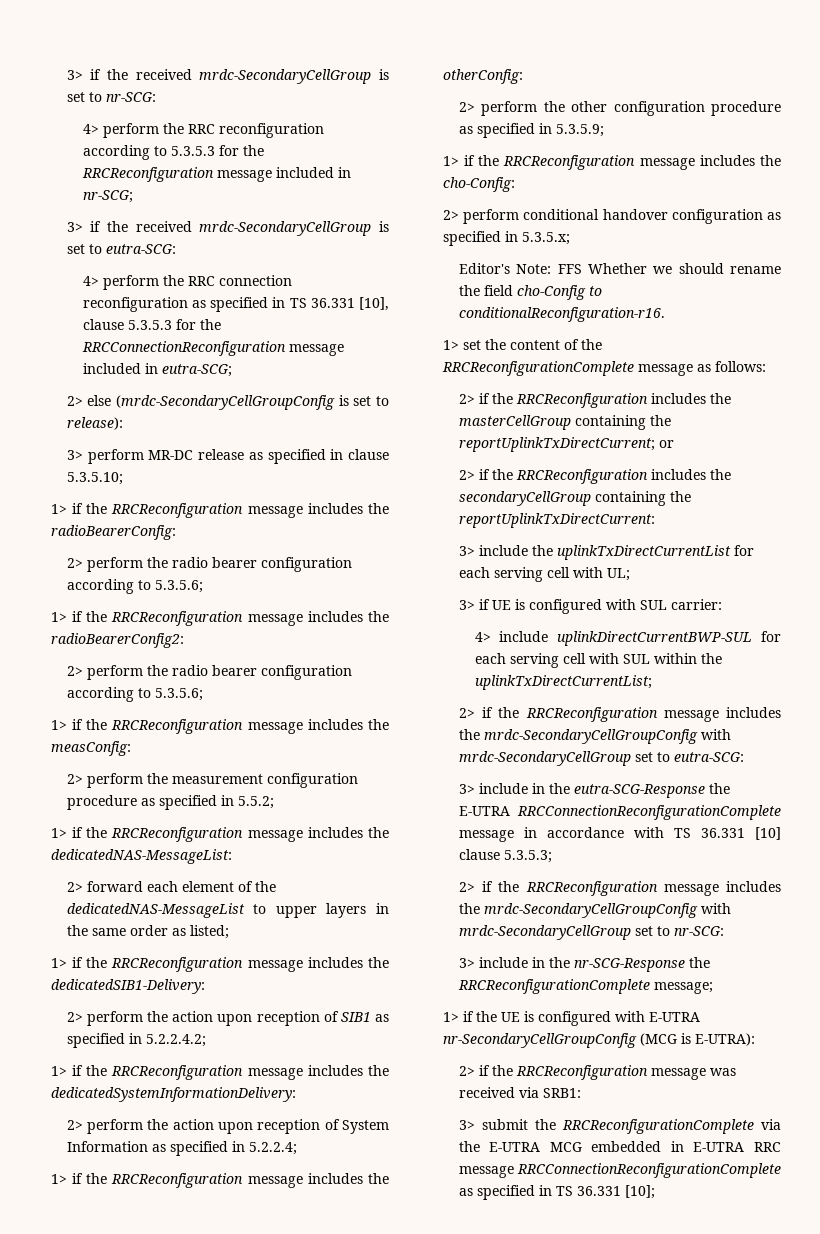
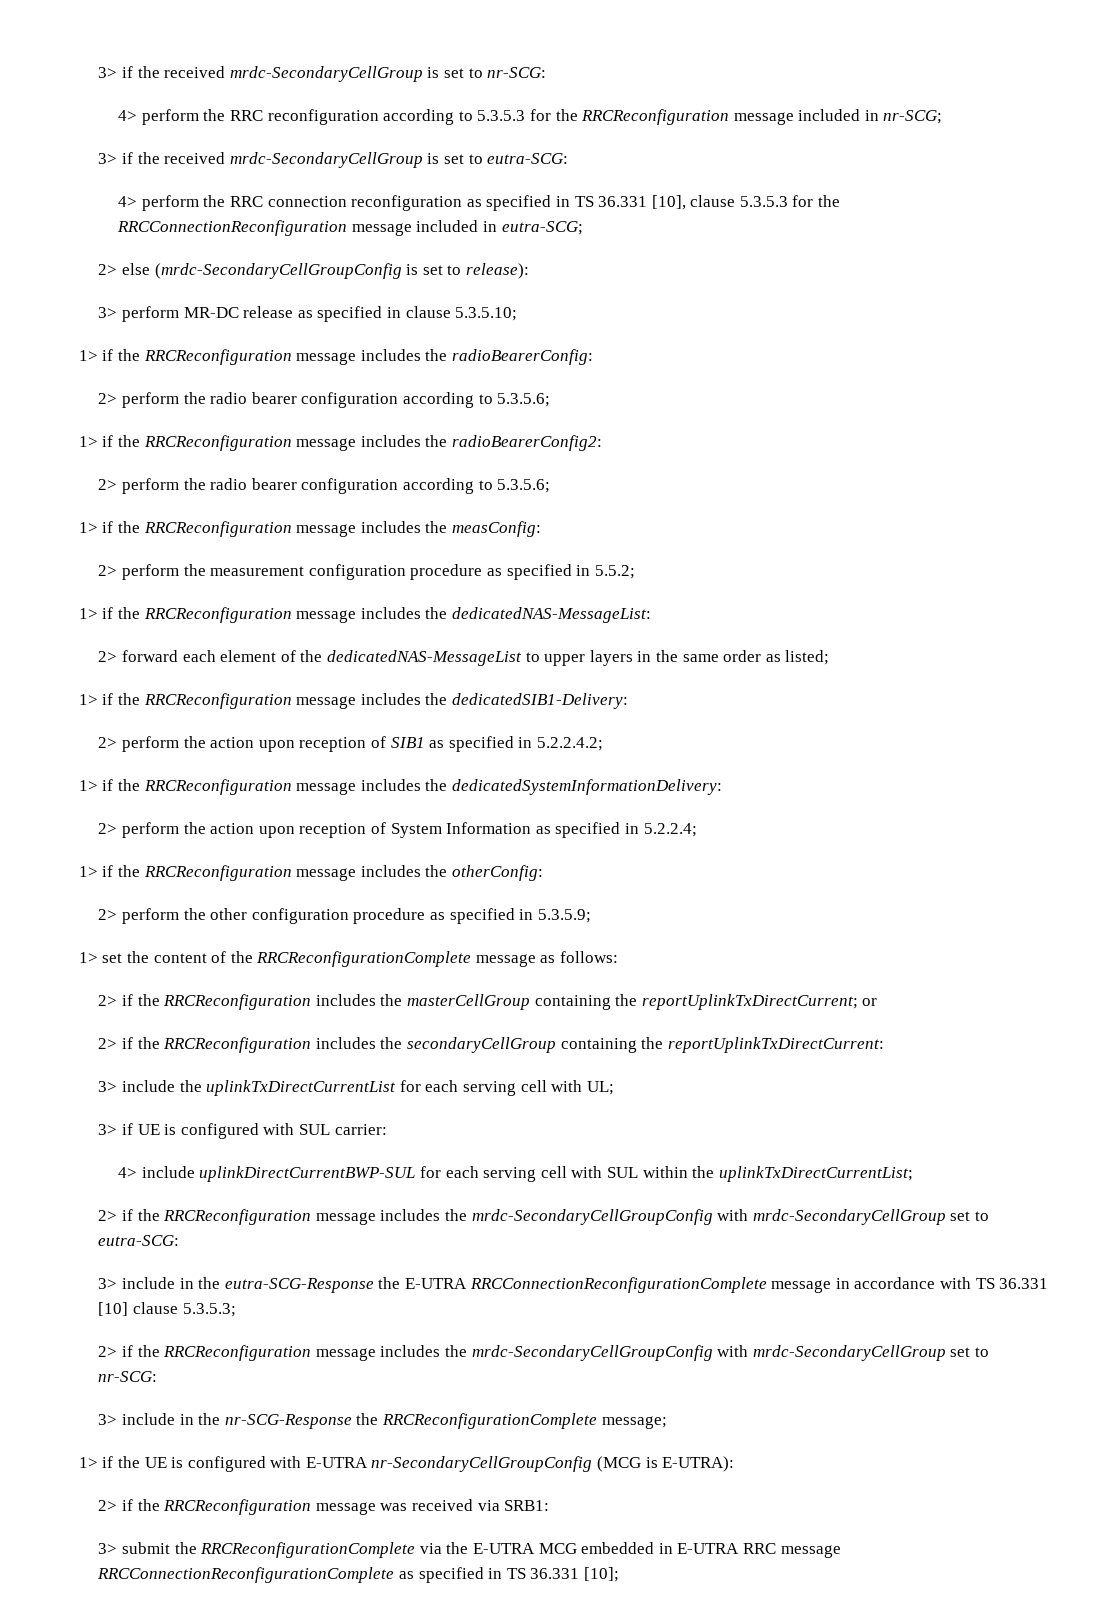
- 1> if the RRCReconfiguration message includes the cho-Config:
- 2> perform conditional handover configuration as specified in 5.3.5.x;
- Editor's Note: FFS Whether we should rename the field cho-Config to conditionalReconfiguration-r16.

